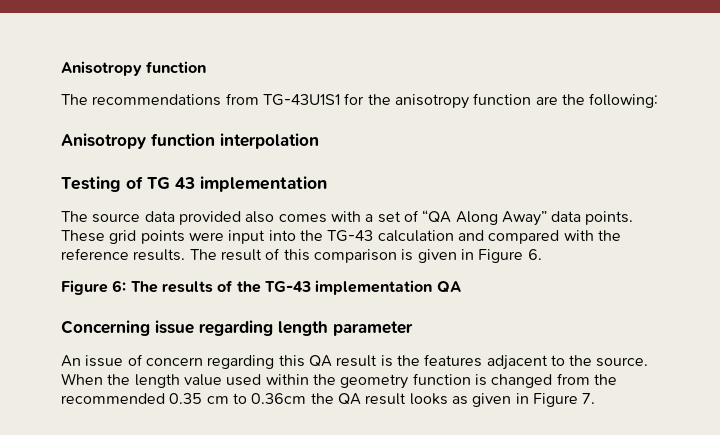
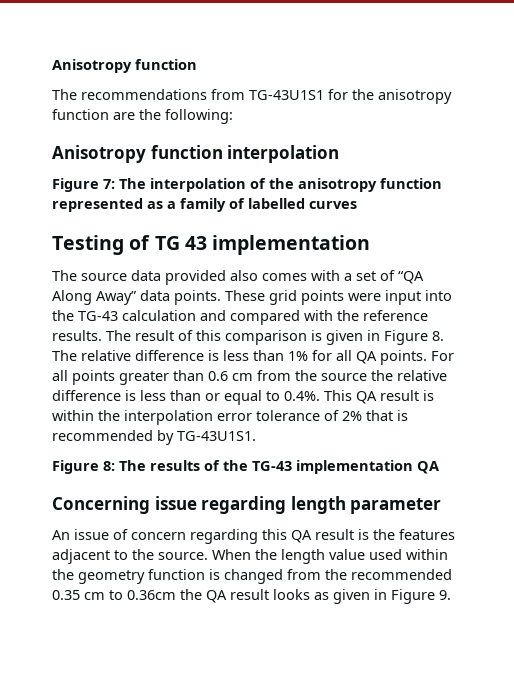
+ Figure 7: The interpolation of the anisotropy function represented as a family of labelled curves
- The result of this comparison is given in Figure 6.
- Figure 6: The results of the TG-43 implementation QA
+ The result of this comparison is given in Figure 8. The relative difference is less than 1% for all QA points. For all points greater than 0.6 cm from the source the relative difference is less than or equal to 0.4%. This QA result is within the interpolation error tolerance of 2% that is recommended by TG-43U1S1.
+ Figure 8: The results of the TG-43 implementation QA
- When the length value used within the geometry function is changed from the recommended 0.35 cm to 0.36cm the QA result looks as given in Figure 7.
+ When the length value used within the geometry function is changed from the recommended 0.35 cm to 0.36cm the QA result looks as given in Figure 9.

